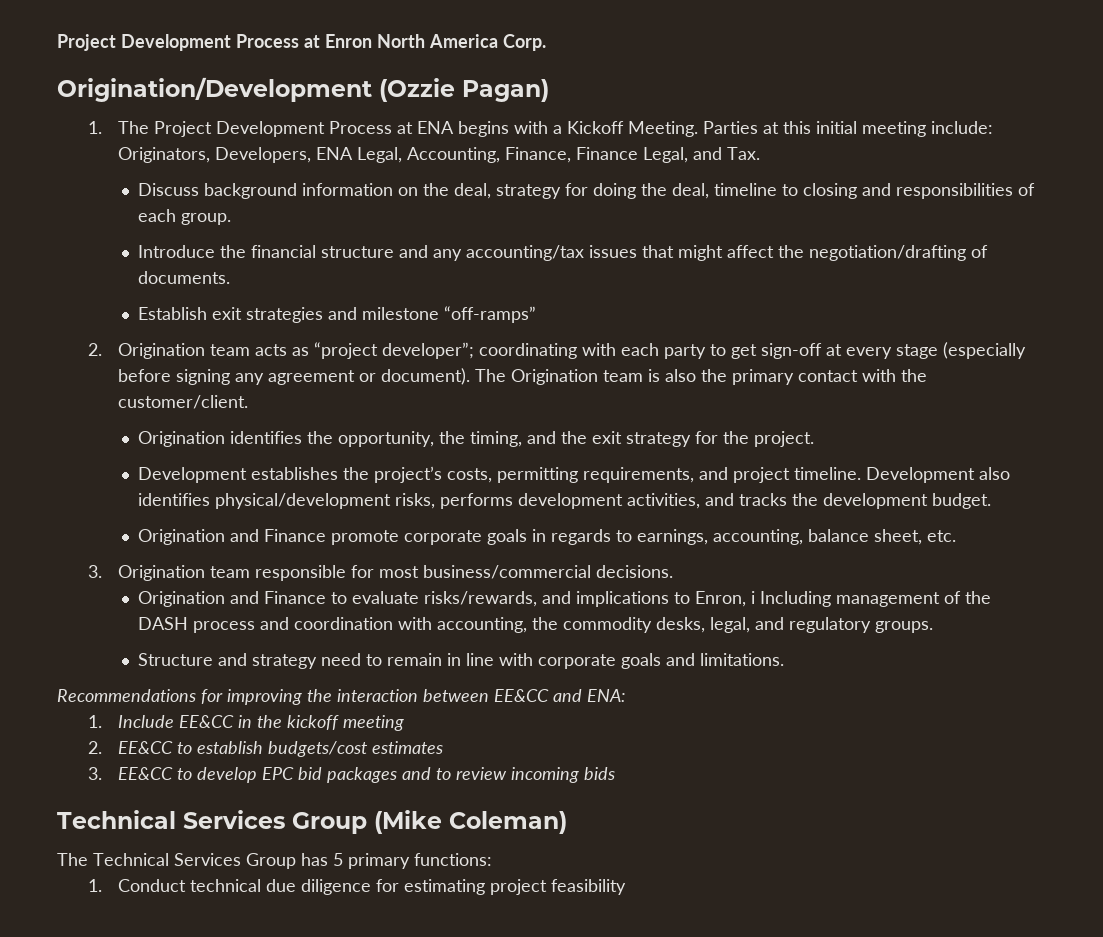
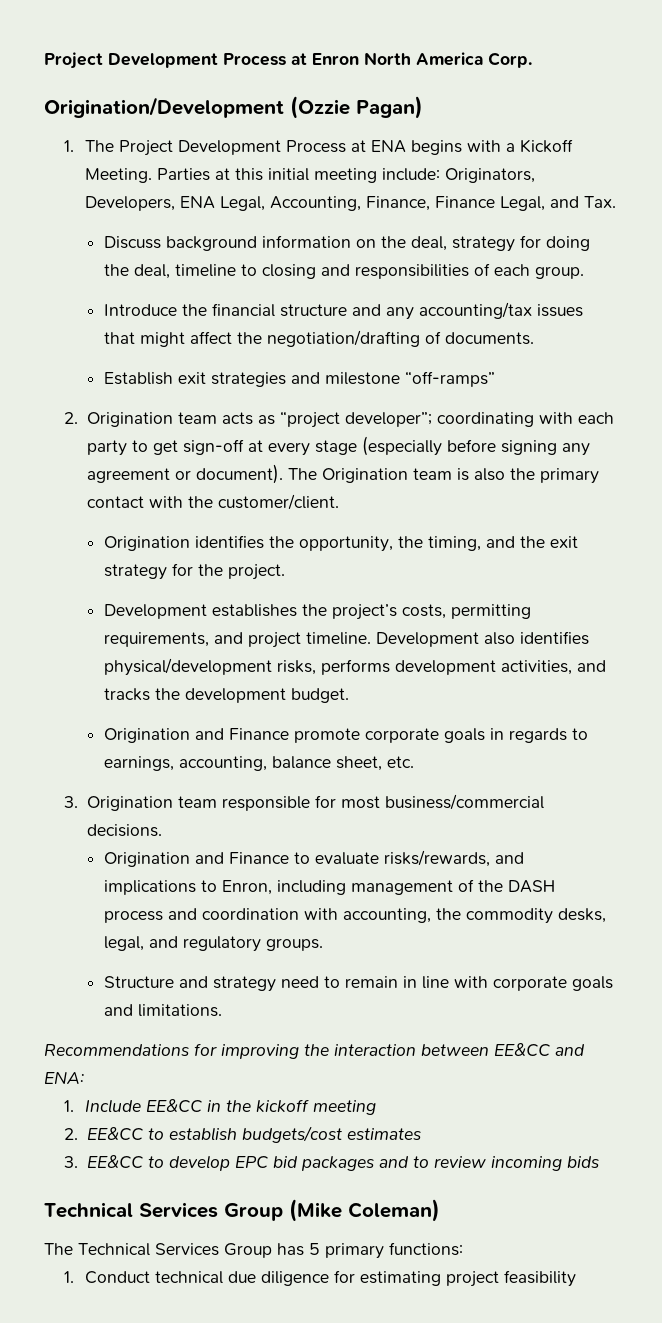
- Origination and Finance to evaluate risks/rewards, and implications to Enron, i Including management of the DASH process and coordination with accounting, the commodity desks, legal, and regulatory groups.
+ Origination and Finance to evaluate risks/rewards, and implications to Enron, including management of the DASH process and coordination with accounting, the commodity desks, legal, and regulatory groups.

